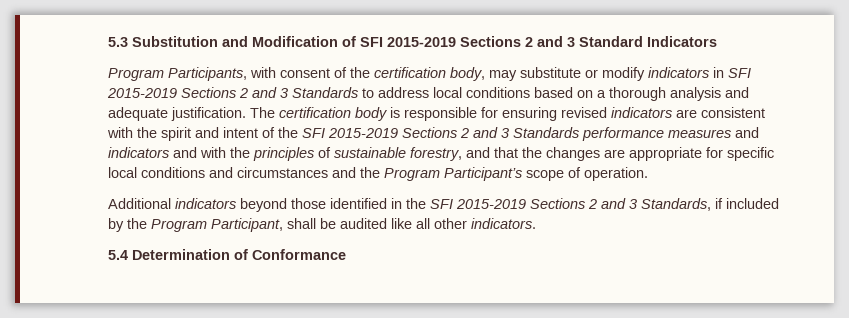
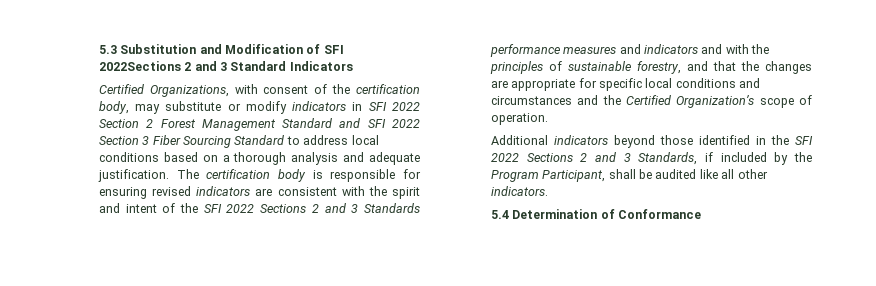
- 5.3 Substitution and Modification of SFI 2015-2019 Sections 2 and 3 Standard Indicators
+ 5.3 Substitution and Modification of SFI 2022Sections 2 and 3 Standard Indicators
- Program Participants, with consent of the certification body, may substitute or modify indicators in SFI 2015-2019 Sections 2 and 3 Standards to address local conditions based on a thorough analysis and adequate justification.
+ Certified Organizations, with consent of the certification body, may substitute or modify indicators in SFI 2022 Section 2 Forest Management Standard and SFI 2022 Section 3 Fiber Sourcing Standard to address local conditions based on a thorough analysis and adequate justification.
- The certification body is responsible for ensuring revised indicators are consistent with the spirit and intent of the SFI 2015-2019 Sections 2 and 3 Standards performance measures and indicators and with the principles of sustainable forestry, and that the changes are appropriate for specific local conditions and circumstances and the Program Participant’s scope of operation.
+ The certification body is responsible for ensuring revised indicators are consistent with the spirit and intent of the SFI 2022 Sections 2 and 3 Standards performance measures and indicators and with the principles of sustainable forestry, and that the changes are appropriate for specific local conditions and circumstances and the Certified Organization’s scope of operation.
- Additional indicators beyond those identified in the SFI 2015-2019 Sections 2 and 3 Standards, if included by the Program Participant, shall be audited like all other indicators.
+ Additional indicators beyond those identified in the SFI 2022 Sections 2 and 3 Standards, if included by the Program Participant, shall be audited like all other indicators.

